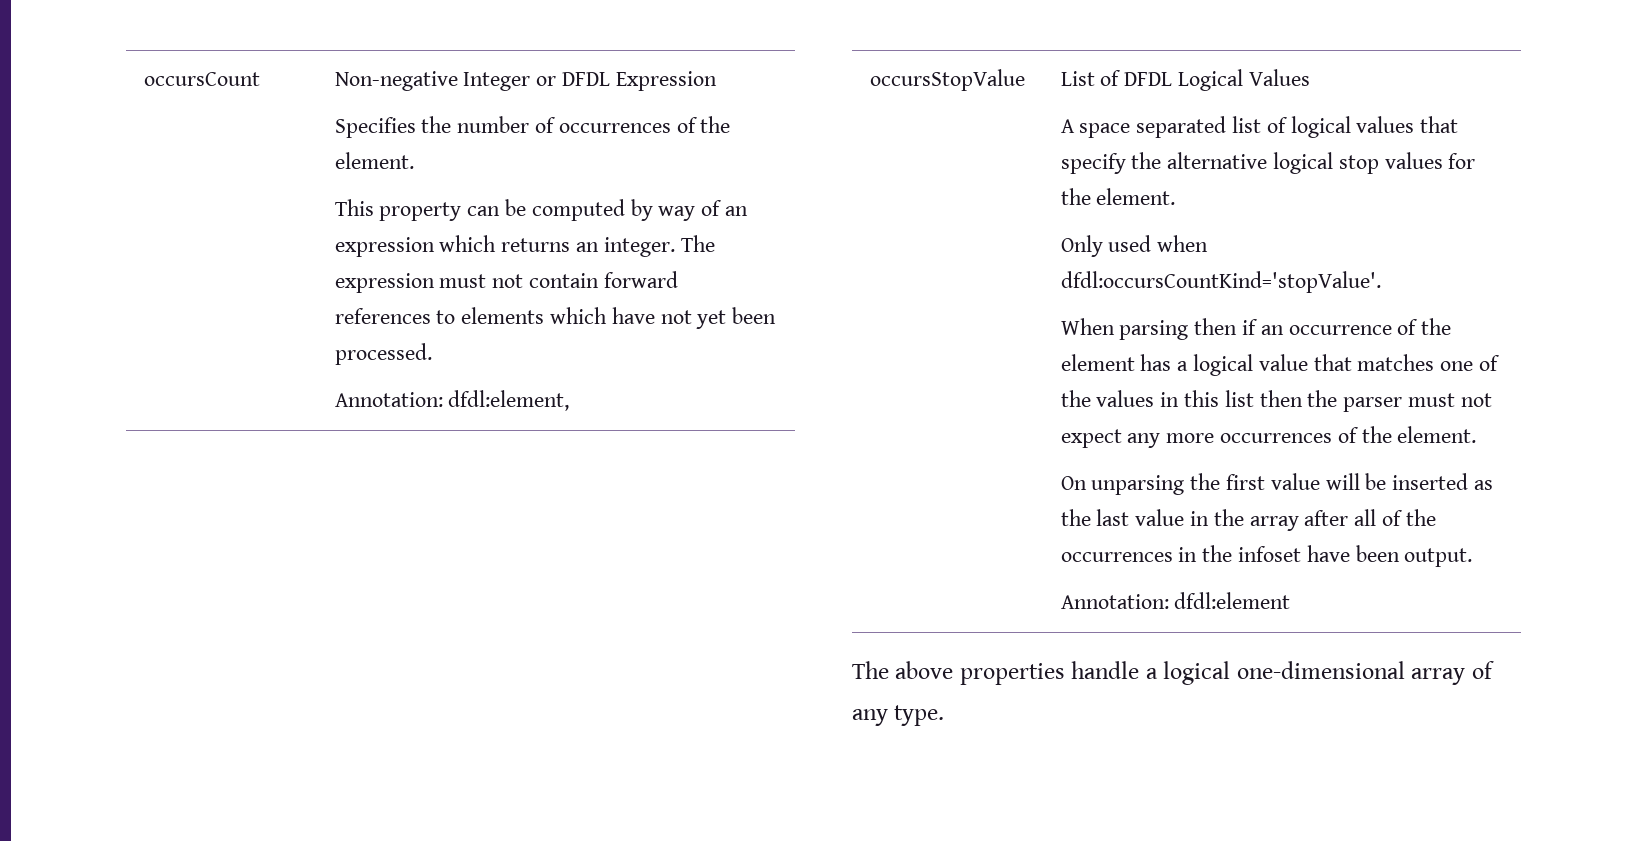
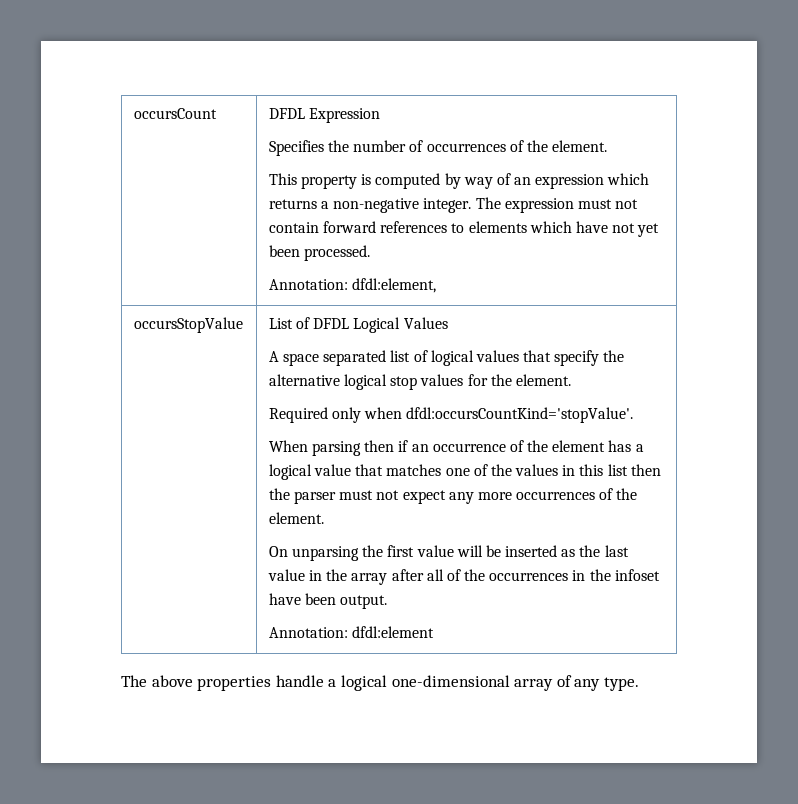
- Non-negative Integer or DFDL Expression
+ DFDL Expression
- This property can be computed by way of an expression which returns an integer.
+ This property is computed by way of an expression which returns a non-negative integer.
- Only used when dfdl:occursCountKind='stopValue'.
+ Required only when dfdl:occursCountKind='stopValue'.

